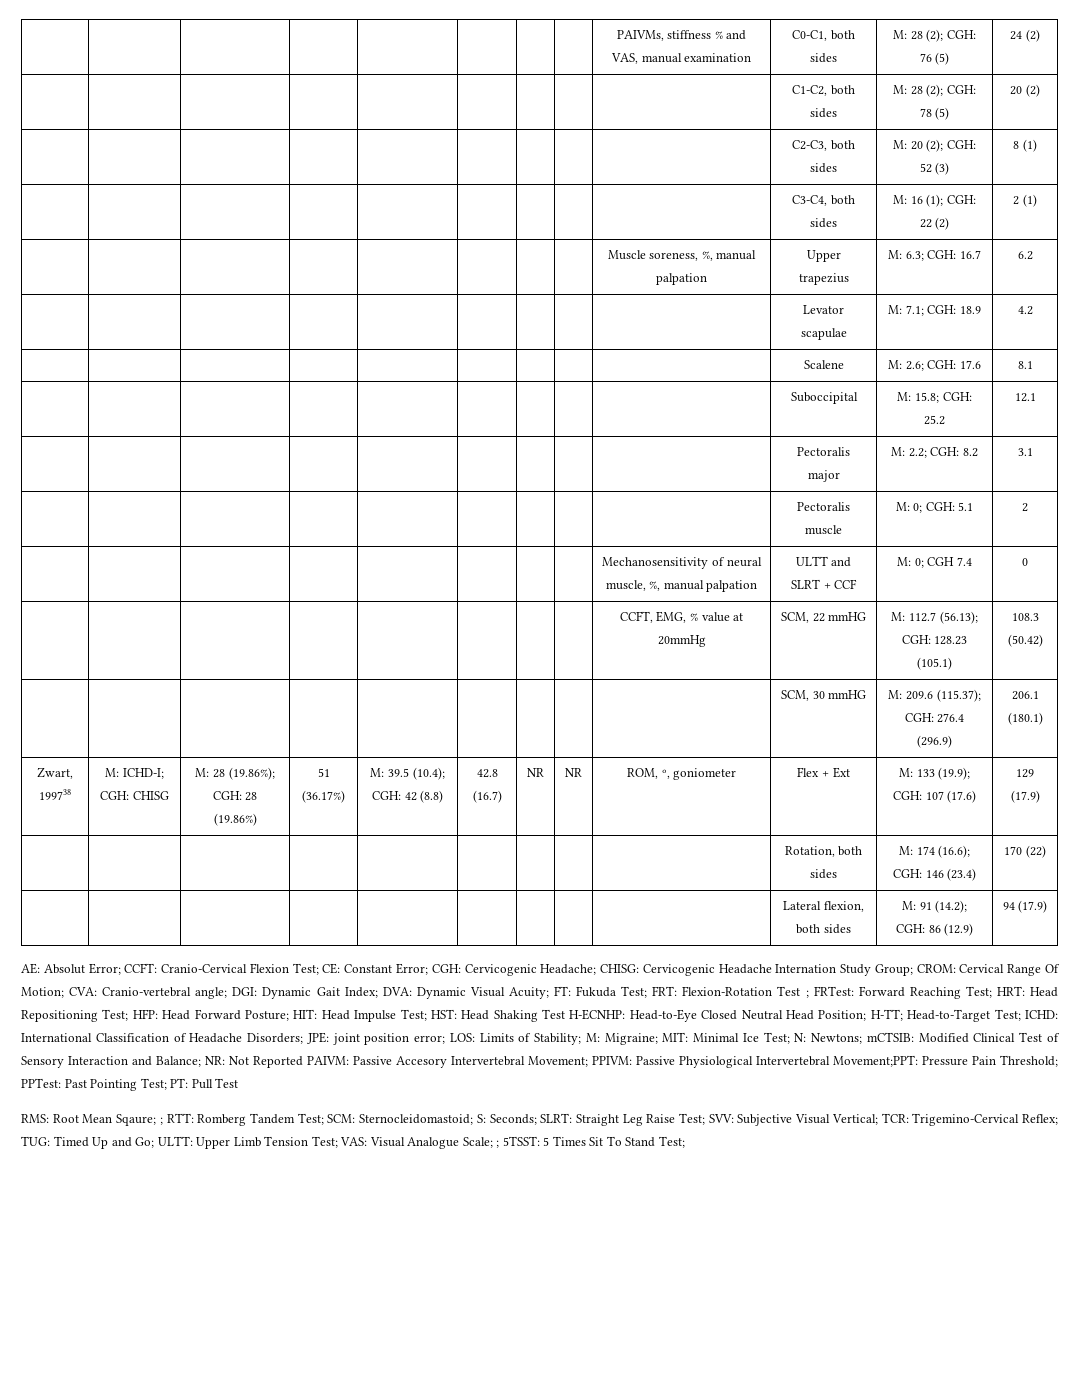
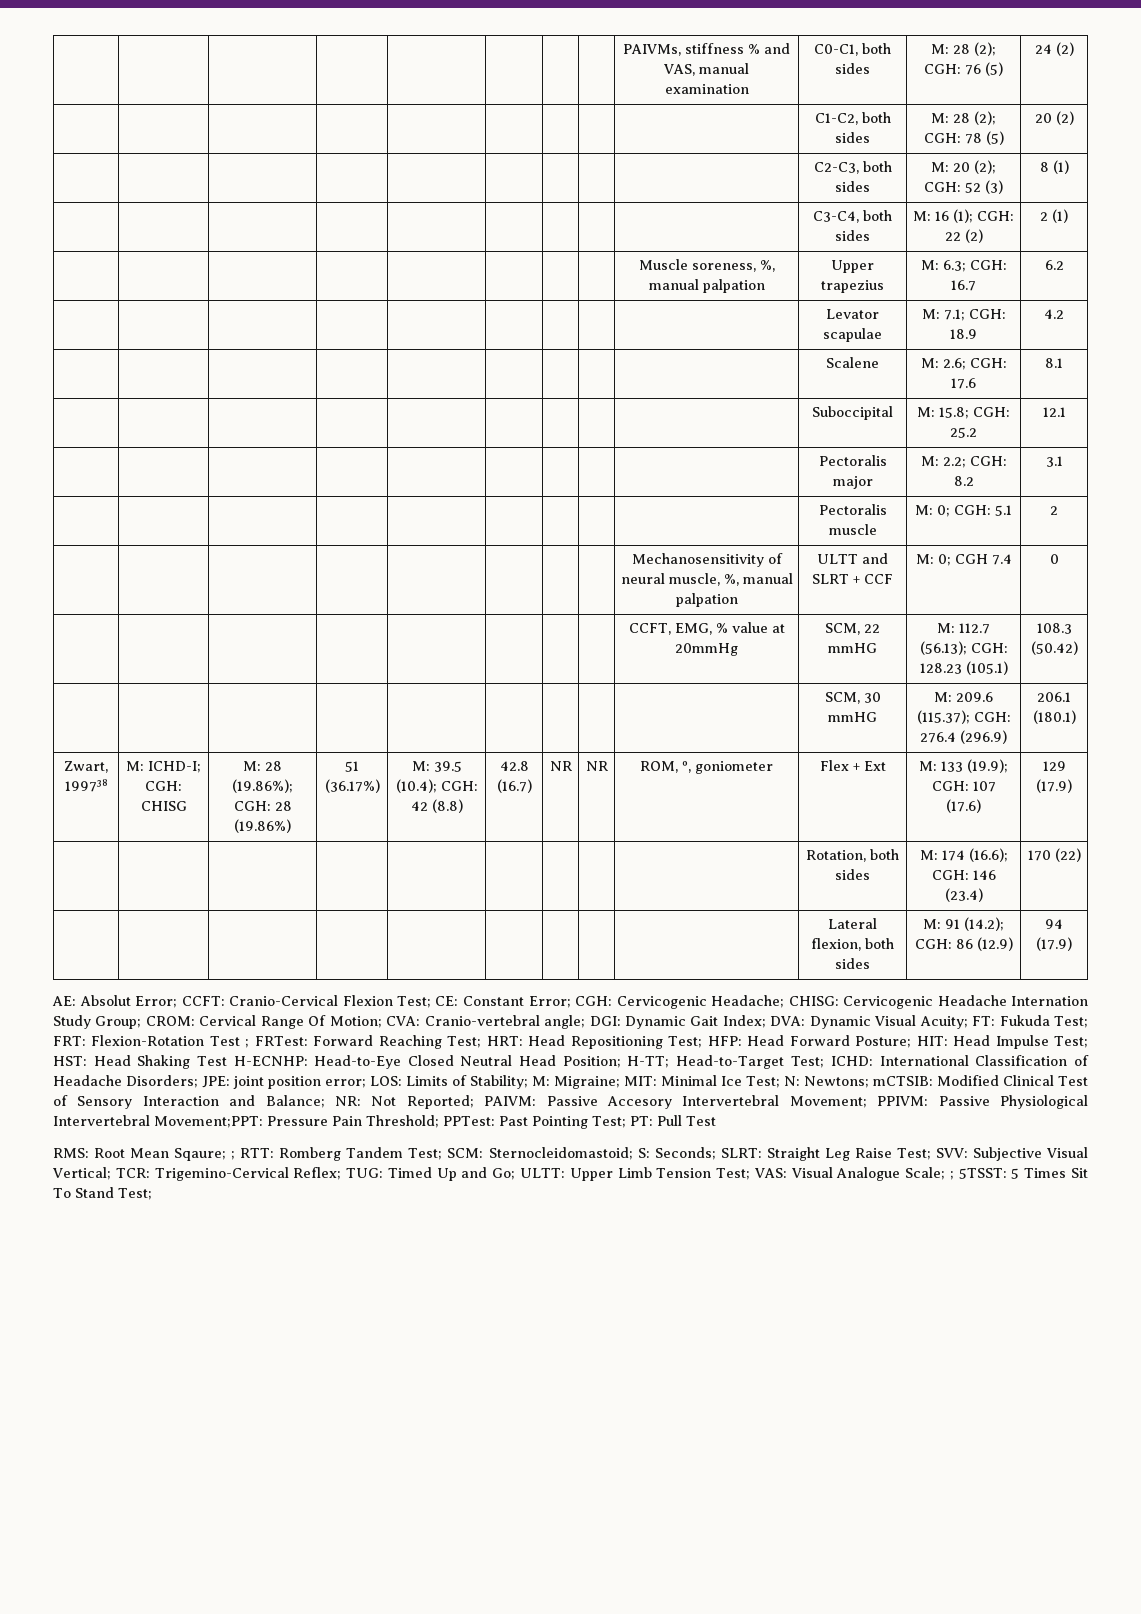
- Not Reported PAIVM:
+ Not Reported; PAIVM:

